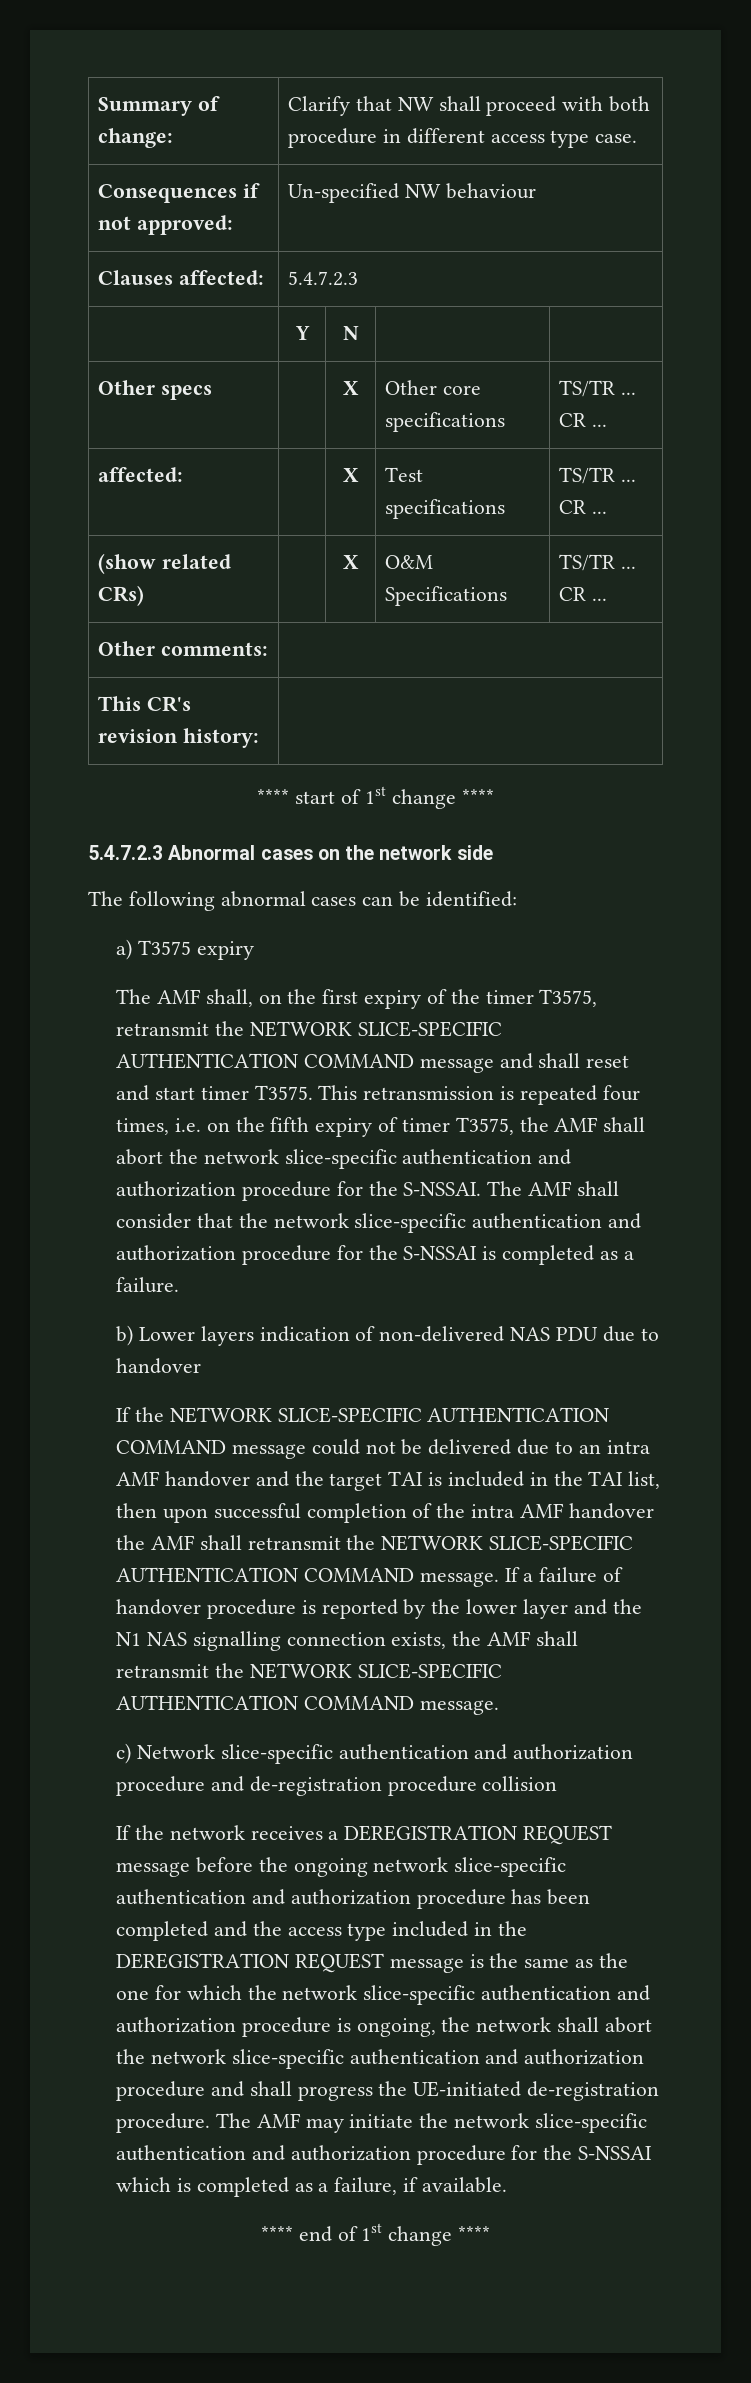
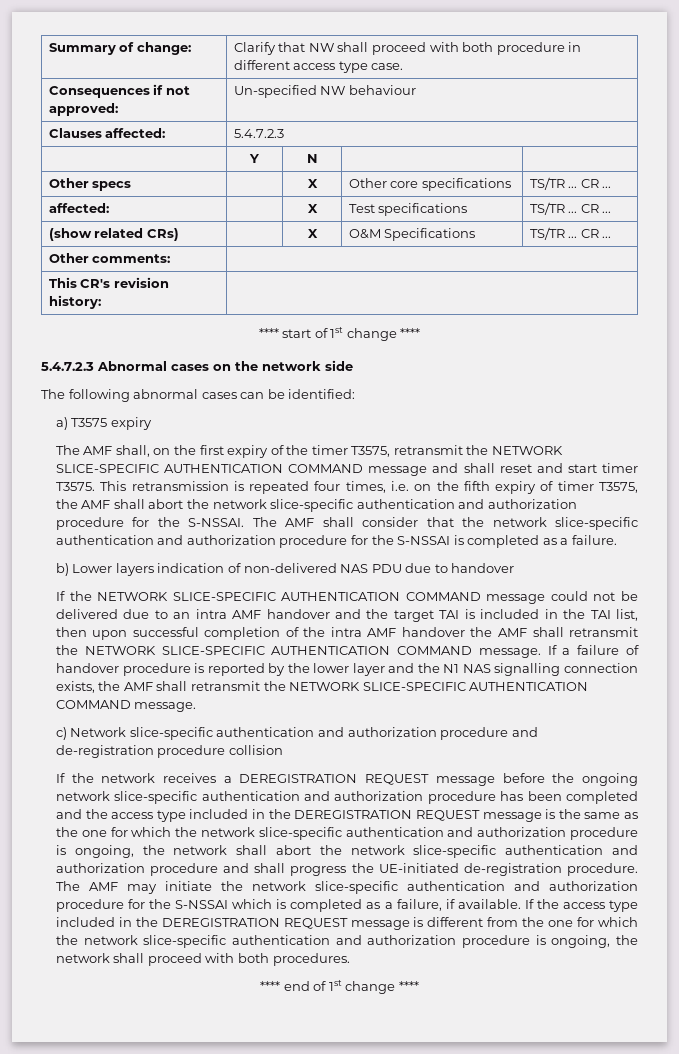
+ If the access type included in the DEREGISTRATION REQUEST message is different from the one for which the network slice-specific authentication and authorization procedure is ongoing, the network shall proceed with both procedures.

